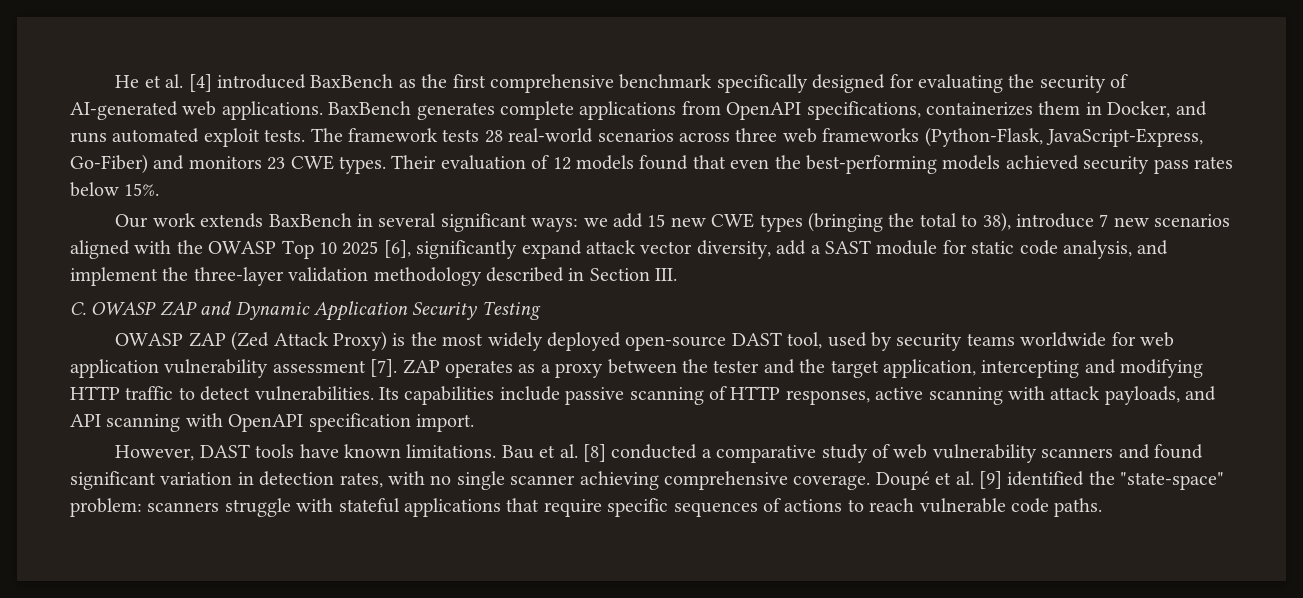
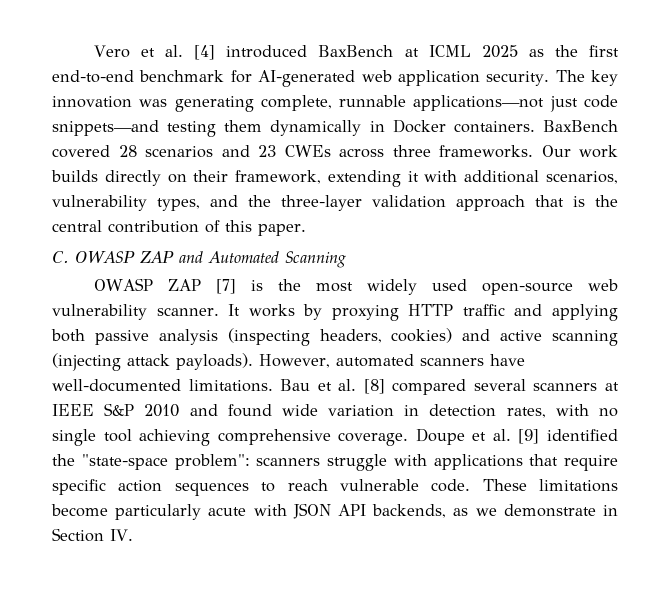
- He et al. [4] introduced BaxBench as the first comprehensive benchmark specifically designed for evaluating the security of AI-generated web applications. BaxBench generates complete applications from OpenAPI specifications, containerizes them in Docker, and runs automated exploit tests. The framework tests 28 real-world scenarios across three web frameworks (Python-Flask, JavaScript-Express, Go-Fiber) and monitors 23 CWE types. Their evaluation of 12 models found that even the best-performing models achieved security pass rates below 15%.
- Our work extends BaxBench in several significant ways: we add 15 new CWE types (bringing the total to 38), introduce 7 new scenarios aligned with the OWASP Top 10 2025 [6], significantly expand attack vector diversity, add a SAST module for static code analysis, and implement the three-layer validation methodology described in Section III.
+ Vero et al. [4] introduced BaxBench at ICML 2025 as the first end-to-end benchmark for AI-generated web application security. The key innovation was generating complete, runnable applications—not just code snippets—and testing them dynamically in Docker containers. BaxBench covered 28 scenarios and 23 CWEs across three frameworks. Our work builds directly on their framework, extending it with additional scenarios, vulnerability types, and the three-layer validation approach that is the central contribution of this paper.
- C. OWASP ZAP and Dynamic Application Security Testing
- OWASP ZAP (Zed Attack Proxy) is the most widely deployed open-source DAST tool, used by security teams worldwide for web application vulnerability assessment [7]. ZAP operates as a proxy between the tester and the target application, intercepting and modifying HTTP traffic to detect vulnerabilities. Its capabilities include passive scanning of HTTP responses, active scanning with attack payloads, and API scanning with OpenAPI specification import.
- However, DAST tools have known limitations.
+ C. OWASP ZAP and Automated Scanning
+ OWASP ZAP [7] is the most widely used open-source web vulnerability scanner. It works by proxying HTTP traffic and applying both passive analysis (inspecting headers, cookies) and active scanning (injecting attack payloads). However, automated scanners have well-documented limitations.
- Bau et al. [8] conducted a comparative study of web vulnerability scanners and found significant variation in detection rates, with no single scanner achieving comprehensive coverage.
+ Bau et al. [8] compared several scanners at IEEE S&P 2010 and found wide variation in detection rates, with no single tool achieving comprehensive coverage.
- Doupé et al. [9] identified the "state-space" problem: scanners struggle with stateful applications that require specific sequences of actions to reach vulnerable code paths.
+ Doupe et al. [9] identified the "state-space problem": scanners struggle with applications that require specific action sequences to reach vulnerable code. These limitations become particularly acute with JSON API backends, as we demonstrate in Section IV.

